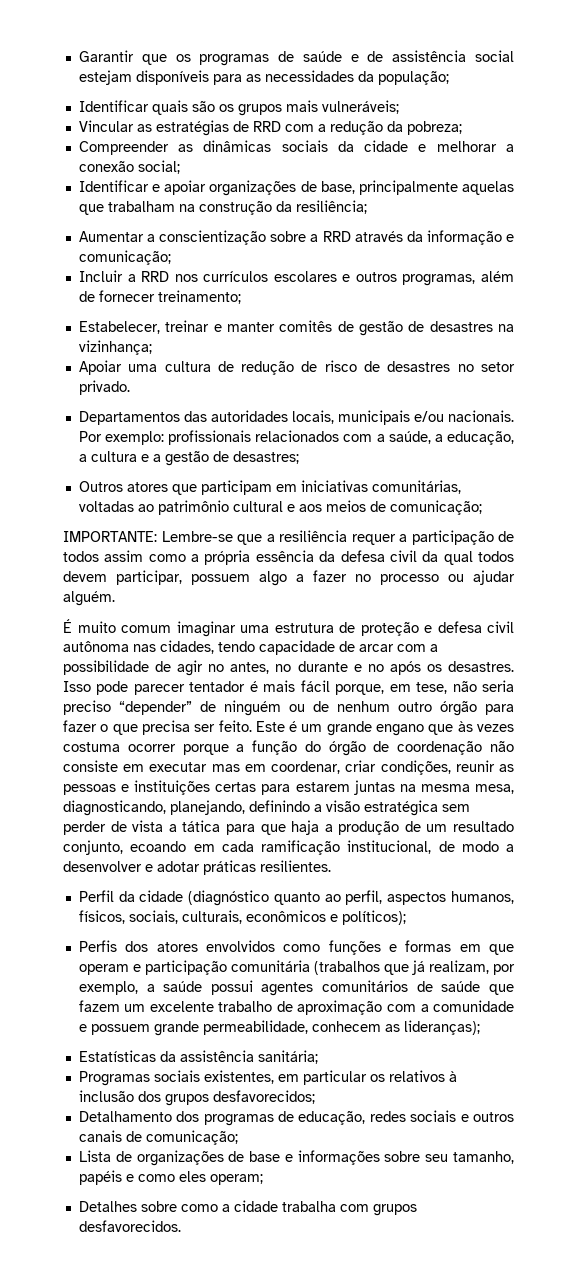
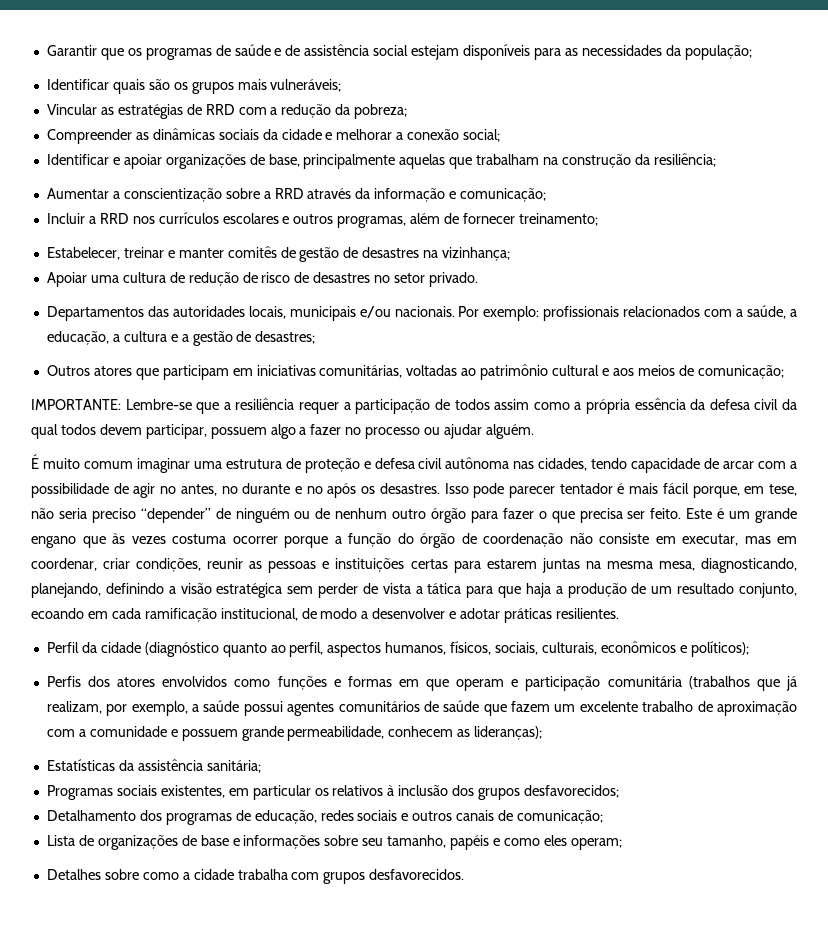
- Este é um grande engano que às vezes costuma ocorrer porque a função do órgão de coordenação não consiste em executar mas em coordenar, criar condições, reunir as pessoas e instituições certas para estarem juntas na mesma mesa, diagnosticando, planejando, definindo a visão estratégica sem perder de vista a tática para que haja a produção de um resultado conjunto, ecoando em cada ramificação institucional, de modo a desenvolver e adotar práticas resilientes.
+ Este é um grande engano que às vezes costuma ocorrer porque a função do órgão de coordenação não consiste em executar, mas em coordenar, criar condições, reunir as pessoas e instituições certas para estarem juntas na mesma mesa, diagnosticando, planejando, definindo a visão estratégica sem perder de vista a tática para que haja a produção de um resultado conjunto, ecoando em cada ramificação institucional, de modo a desenvolver e adotar práticas resilientes.

